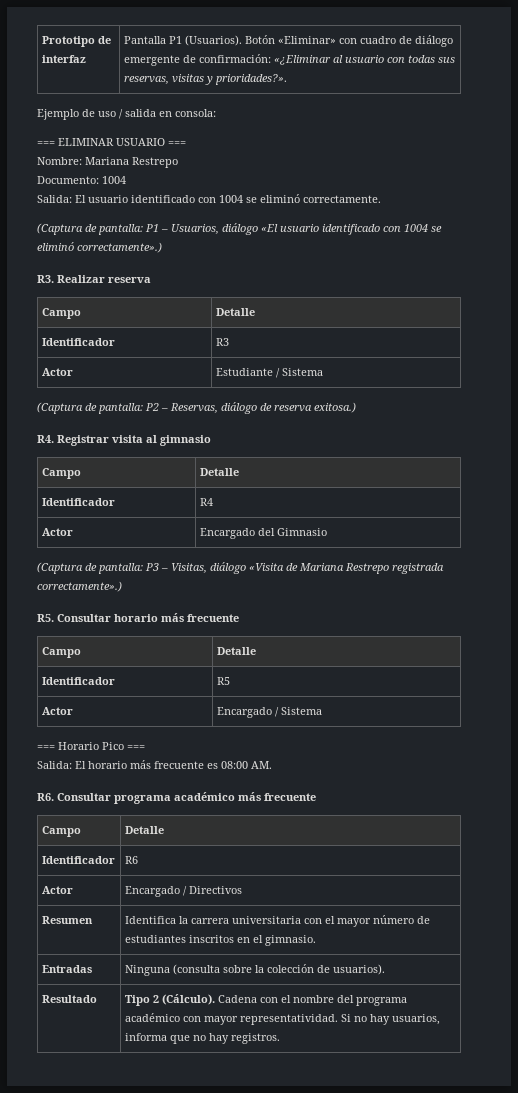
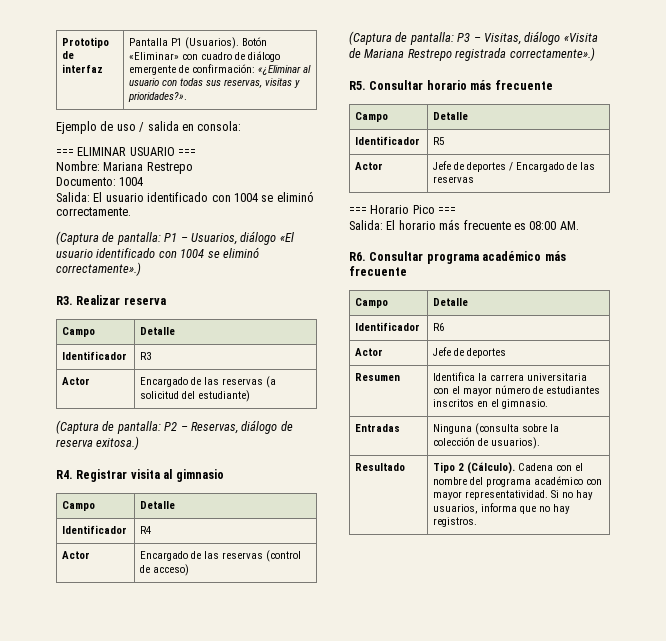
- Actor | Estudiante / Sistema
+ Actor | Encargado de las reservas (a solicitud del estudiante)
- Actor | Encargado del Gimnasio
+ Actor | Encargado de las reservas (control de acceso)
- Actor | Encargado / Sistema
+ Actor | Jefe de deportes / Encargado de las reservas
  Identificador | R6
- Actor | Encargado / Directivos
+ Actor | Jefe de deportes

